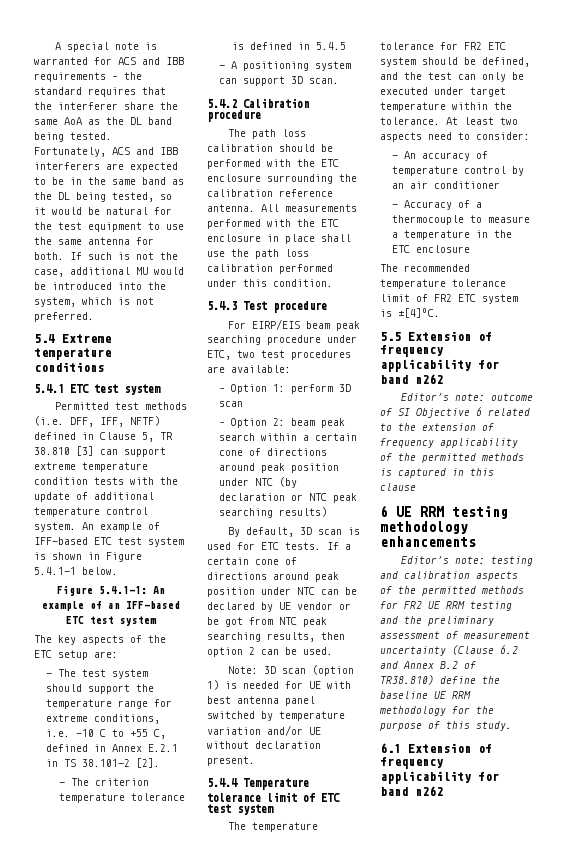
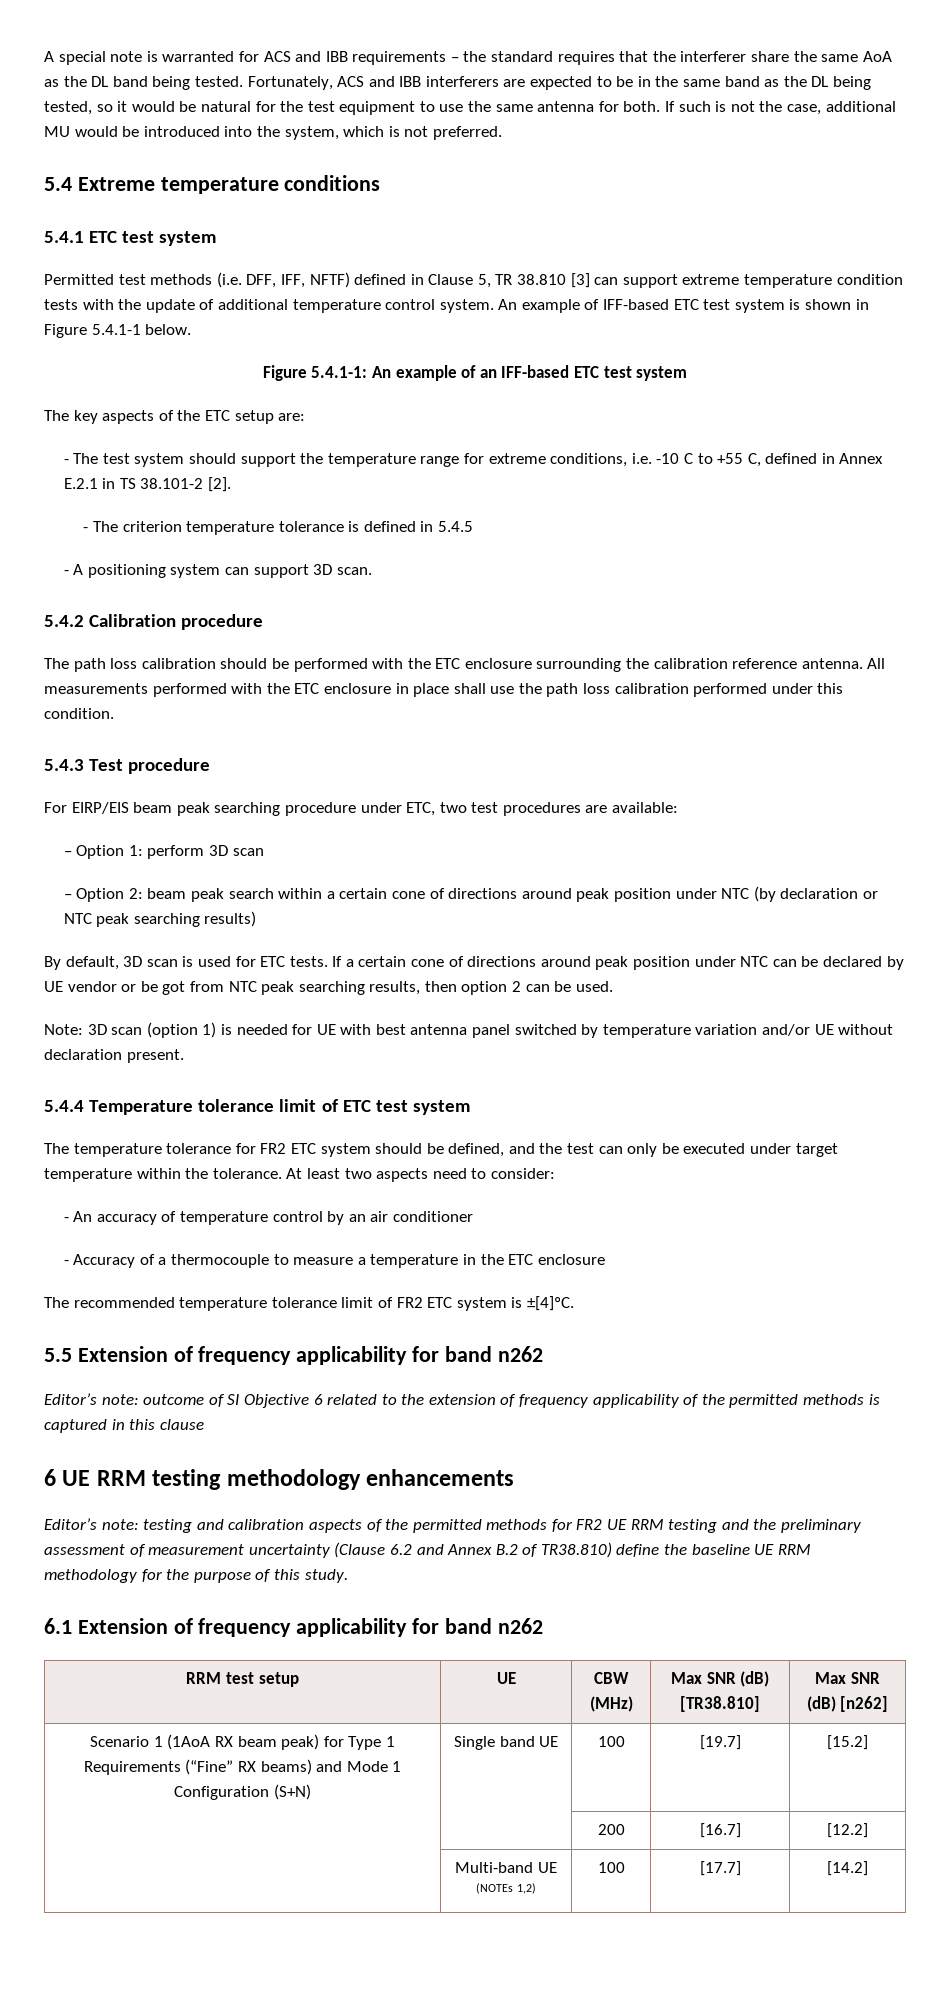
+ RRM test setup | UE | CBW (MHz) | Max SNR (dB) [TR38.810] | Max SNR (dB) [n262]
+ Scenario 1 (1AoA RX beam peak) for Type 1 Requirements (“Fine” RX beams) and Mode 1 Configuration (S+N) | Single band UE | 100 | [19.7] | [15.2]
+ | | 200 | [16.7] | [12.2]
+ | Multi-band UE (NOTEs 1,2) | 100 | [17.7] | [14.2]

